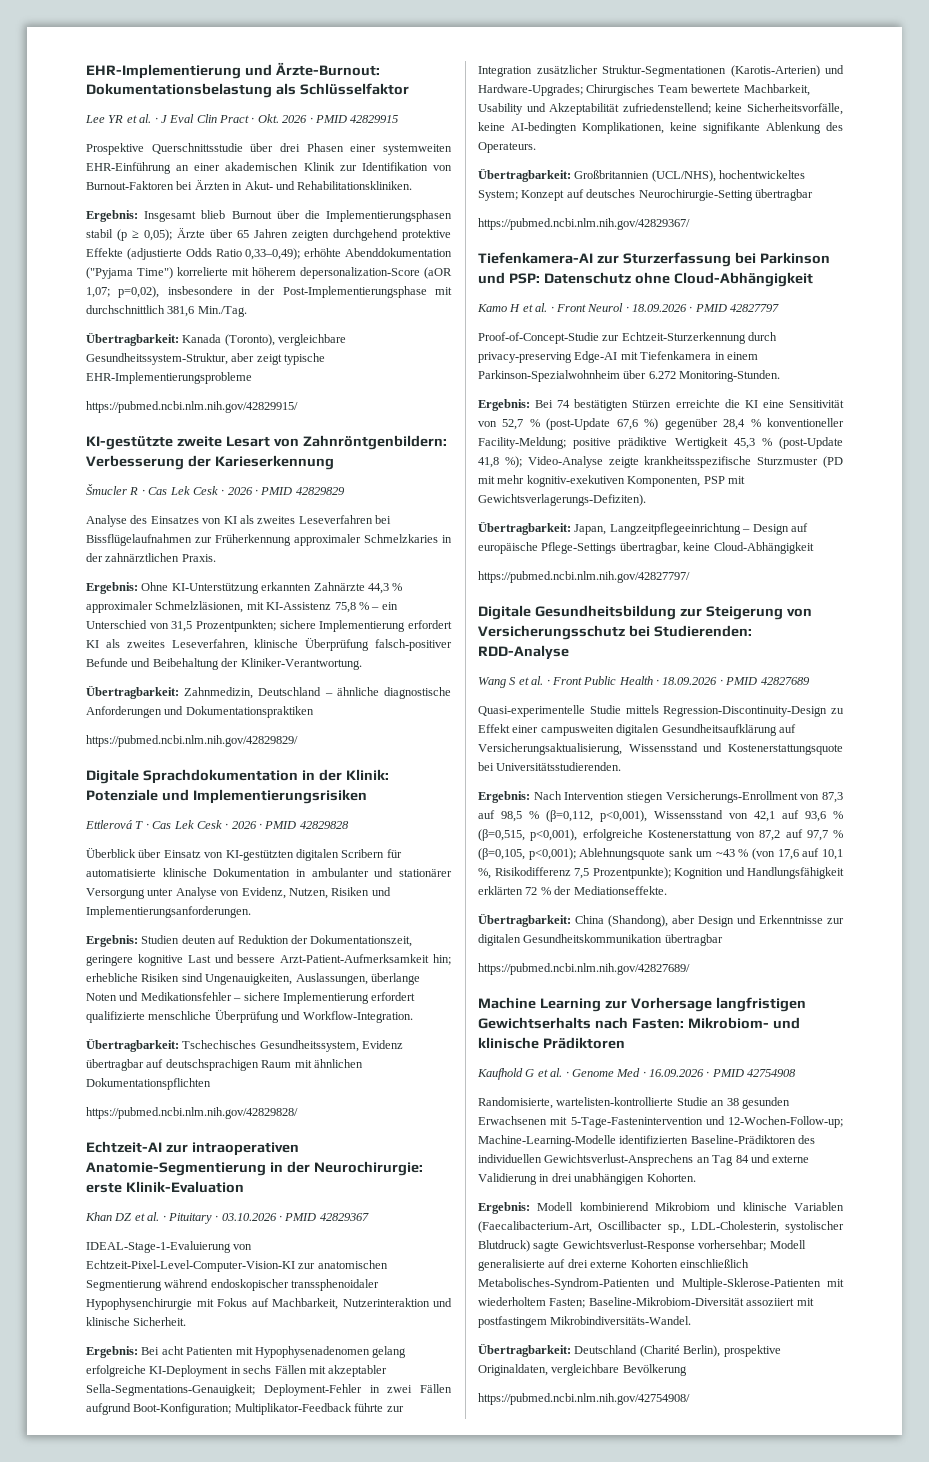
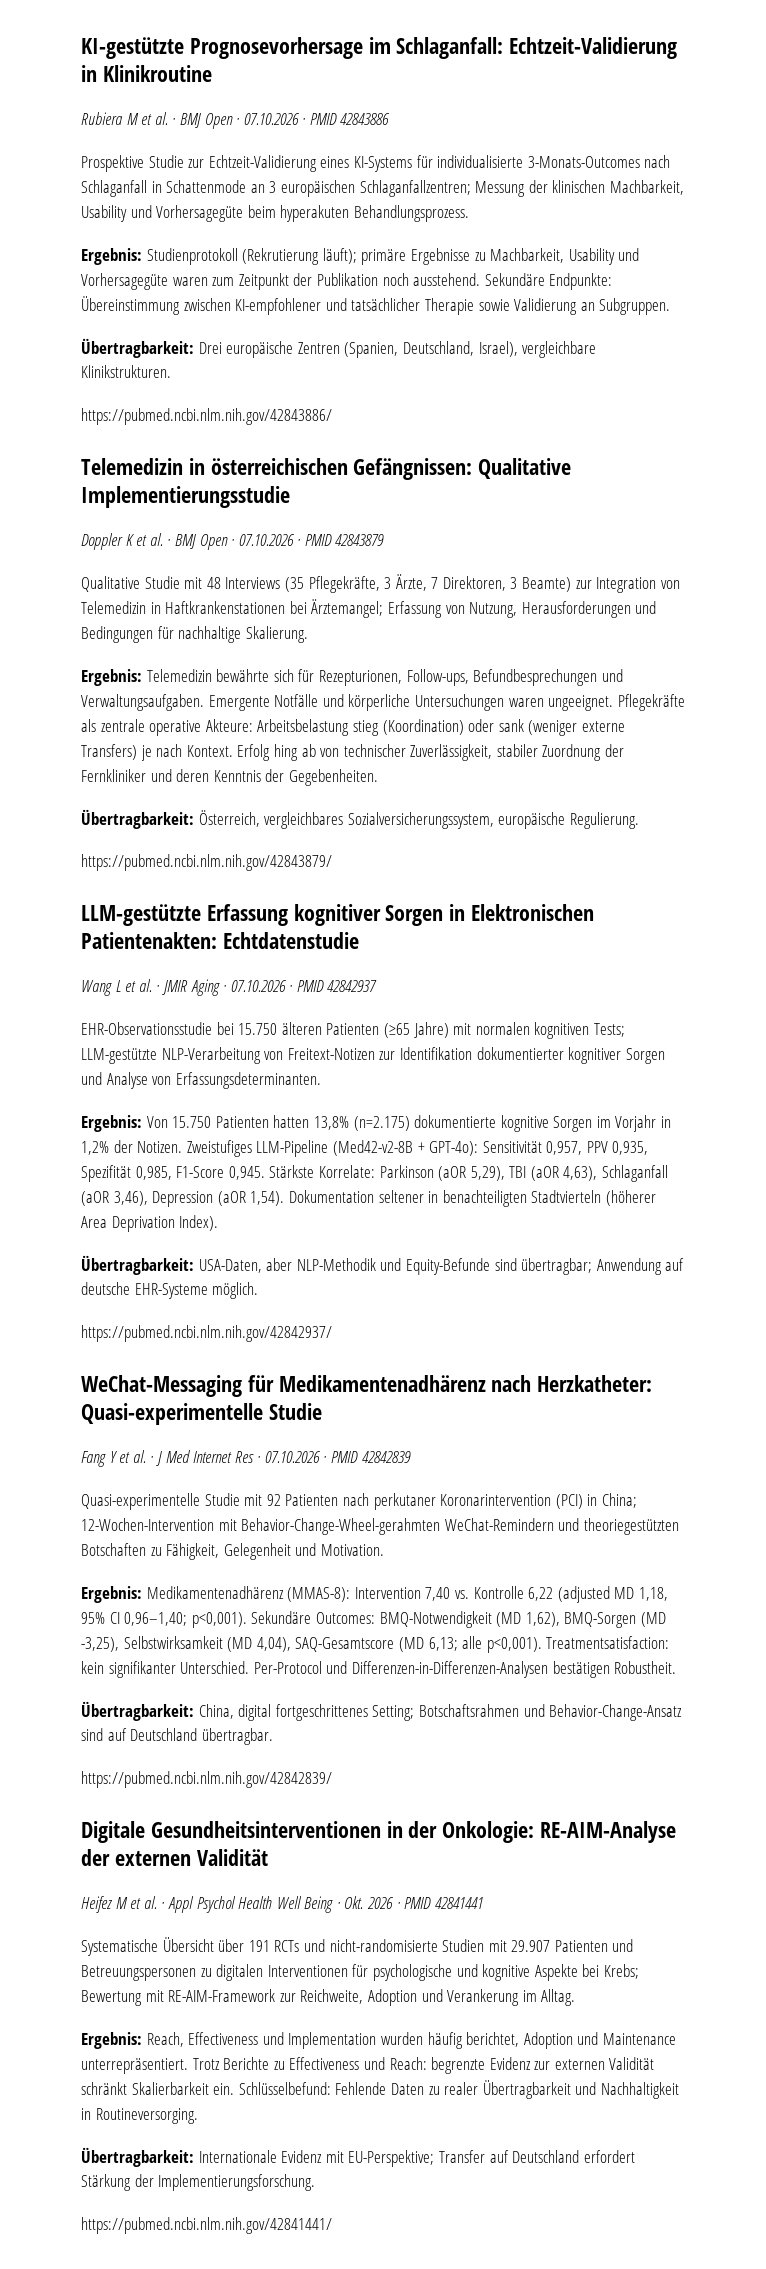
- EHR-Implementierung und Ärzte-Burnout: Dokumentationsbelastung als Schlüsselfaktor
- Lee YR et al. · J Eval Clin Pract · Okt. 2026 · PMID 42829915
- Prospektive Querschnittsstudie über drei Phasen einer systemweiten EHR-Einführung an einer akademischen Klinik zur Identifikation von Burnout-Faktoren bei Ärzten in Akut- und Rehabilitationskliniken.
- Ergebnis: Insgesamt blieb Burnout über die Implementierungsphasen stabil (p ≥ 0,05); Ärzte über 65 Jahren zeigten durchgehend protektive Effekte (adjustierte Odds Ratio 0,33–0,49); erhöhte Abenddokumentation ("Pyjama Time") korrelierte mit höherem depersonalization-Score (aOR 1,07; p=0,02), insbesondere in der Post-Implementierungsphase mit durchschnittlich 381,6 Min./Tag.
- Übertragbarkeit: Kanada (Toronto), vergleichbare Gesundheitssystem-Struktur, aber zeigt typische EHR-Implementierungsprobleme
- https://pubmed.ncbi.nlm.nih.gov/42829915/
- KI-gestützte zweite Lesart von Zahnröntgenbildern: Verbesserung der Karieserkennung
- Šmucler R · Cas Lek Cesk · 2026 · PMID 42829829
- Analyse des Einsatzes von KI als zweites Leseverfahren bei Bissflügelaufnahmen zur Früherkennung approximaler Schmelzkaries in der zahnärztlichen Praxis.
- Ergebnis: Ohne KI-Unterstützung erkannten Zahnärzte 44,3 % approximaler Schmelzläsionen, mit KI-Assistenz 75,8 % – ein Unterschied von 31,5 Prozentpunkten; sichere Implementierung erfordert KI als zweites Leseverfahren, klinische Überprüfung falsch-positiver Befunde und Beibehaltung der Kliniker-Verantwortung.
- Übertragbarkeit: Zahnmedizin, Deutschland – ähnliche diagnostische Anforderungen und Dokumentationspraktiken
- https://pubmed.ncbi.nlm.nih.gov/42829829/
- Digitale Sprachdokumentation in der Klinik: Potenziale und Implementierungsrisiken
- Ettlerová T · Cas Lek Cesk · 2026 · PMID 42829828
- Überblick über Einsatz von KI-gestützten digitalen Scribern für automatisierte klinische Dokumentation in ambulanter und stationärer Versorgung unter Analyse von Evidenz, Nutzen, Risiken und Implementierungsanforderungen.
- Ergebnis: Studien deuten auf Reduktion der Dokumentationszeit, geringere kognitive Last und bessere Arzt-Patient-Aufmerksamkeit hin; erhebliche Risiken sind Ungenauigkeiten, Auslassungen, überlange Noten und Medikationsfehler – sichere Implementierung erfordert qualifizierte menschliche Überprüfung und Workflow-Integration.
- Übertragbarkeit: Tschechisches Gesundheitssystem, Evidenz übertragbar auf deutschsprachigen Raum mit ähnlichen Dokumentationspflichten
- https://pubmed.ncbi.nlm.nih.gov/42829828/
- Echtzeit-AI zur intraoperativen Anatomie-Segmentierung in der Neurochirurgie: erste Klinik-Evaluation
- Khan DZ et al. · Pituitary · 03.10.2026 · PMID 42829367
- IDEAL-Stage-1-Evaluierung von Echtzeit-Pixel-Level-Computer-Vision-KI zur anatomischen Segmentierung während endoskopischer transsphenoidaler Hypophysenchirurgie mit Fokus auf Machbarkeit, Nutzerinteraktion und klinische Sicherheit.
- Ergebnis: Bei acht Patienten mit Hypophysenadenomen gelang erfolgreiche KI-Deployment in sechs Fällen mit akzeptabler Sella-Segmentations-Genauigkeit; Deployment-Fehler in zwei Fällen aufgrund Boot-Konfiguration; Multiplikator-Feedback führte zur Integration zusätzlicher Struktur-Segmentationen (Karotis-Arterien) und Hardware-Upgrades; Chirurgisches Team bewertete Machbarkeit, Usability und Akzeptabilität zufriedenstellend; keine Sicherheitsvorfälle, keine AI-bedingten Komplikationen, keine signifikante Ablenkung des Operateurs.
- Übertragbarkeit: Großbritannien (UCL/NHS), hochentwickeltes System; Konzept auf deutsches Neurochirurgie-Setting übertragbar
- https://pubmed.ncbi.nlm.nih.gov/42829367/
- Tiefenkamera-AI zur Sturzerfassung bei Parkinson und PSP: Datenschutz ohne Cloud-Abhängigkeit
- Kamo H et al. · Front Neurol · 18.09.2026 · PMID 42827797
- Proof-of-Concept-Studie zur Echtzeit-Sturzerkennung durch privacy-preserving Edge-AI mit Tiefenkamera in einem Parkinson-Spezialwohnheim über 6.272 Monitoring-Stunden.
- Ergebnis: Bei 74 bestätigten Stürzen erreichte die KI eine Sensitivität von 52,7 % (post-Update 67,6 %) gegenüber 28,4 % konventioneller Facility-Meldung; positive prädiktive Wertigkeit 45,3 % (post-Update 41,8 %); Video-Analyse zeigte krankheitsspezifische Sturzmuster (PD mit mehr kognitiv-exekutiven Komponenten, PSP mit Gewichtsverlagerungs-Defiziten).
- Übertragbarkeit: Japan, Langzeitpflegeeinrichtung – Design auf europäische Pflege-Settings übertragbar, keine Cloud-Abhängigkeit
- https://pubmed.ncbi.nlm.nih.gov/42827797/
- Digitale Gesundheitsbildung zur Steigerung von Versicherungsschutz bei Studierenden: RDD-Analyse
- Wang S et al. · Front Public Health · 18.09.2026 · PMID 42827689
- Quasi-experimentelle Studie mittels Regression-Discontinuity-Design zu Effekt einer campusweiten digitalen Gesundheitsaufklärung auf Versicherungsaktualisierung, Wissensstand und Kostenerstattungsquote bei Universitätsstudierenden.
- Ergebnis: Nach Intervention stiegen Versicherungs-Enrollment von 87,3 auf 98,5 % (β=0,112, p<0,001), Wissensstand von 42,1 auf 93,6 % (β=0,515, p<0,001), erfolgreiche Kostenerstattung von 87,2 auf 97,7 % (β=0,105, p<0,001); Ablehnungsquote sank um ~43 % (von 17,6 auf 10,1 %, Risikodifferenz 7,5 Prozentpunkte); Kognition und Handlungsfähigkeit erklärten 72 % der Mediationseffekte.
- Übertragbarkeit: China (Shandong), aber Design und Erkenntnisse zur digitalen Gesundheitskommunikation übertragbar
- https://pubmed.ncbi.nlm.nih.gov/42827689/
- Machine Learning zur Vorhersage langfristigen Gewichtserhalts nach Fasten: Mikrobiom- und klinische Prädiktoren
- Kaufhold G et al. · Genome Med · 16.09.2026 · PMID 42754908
- Randomisierte, wartelisten-kontrollierte Studie an 38 gesunden Erwachsenen mit 5-Tage-Fastenintervention und 12-Wochen-Follow-up; Machine-Learning-Modelle identifizierten Baseline-Prädiktoren des individuellen Gewichtsverlust-Ansprechens an Tag 84 und externe Validierung in drei unabhängigen Kohorten.
- Ergebnis: Modell kombinierend Mikrobiom und klinische Variablen (Faecalibacterium-Art, Oscillibacter sp., LDL-Cholesterin, systolischer Blutdruck) sagte Gewichtsverlust-Response vorhersehbar; Modell generalisierte auf drei externe Kohorten einschließlich Metabolisches-Syndrom-Patienten und Multiple-Sklerose-Patienten mit wiederholtem Fasten; Baseline-Mikrobiom-Diversität assoziiert mit postfastingem Mikrobindiversitäts-Wandel.
- Übertragbarkeit: Deutschland (Charité Berlin), prospektive Originaldaten, vergleichbare Bevölkerung
- https://pubmed.ncbi.nlm.nih.gov/42754908/
+ KI-gestützte Prognosevorhersage im Schlaganfall: Echtzeit-Validierung in Klinikroutine
+ Rubiera M et al. · BMJ Open · 07.10.2026 · PMID 42843886
+ Prospektive Studie zur Echtzeit-Validierung eines KI-Systems für individualisierte 3-Monats-Outcomes nach Schlaganfall in Schattenmode an 3 europäischen Schlaganfallzentren; Messung der klinischen Machbarkeit, Usability und Vorhersagegüte beim hyperakuten Behandlungsprozess.
+ Ergebnis: Studienprotokoll (Rekrutierung läuft); primäre Ergebnisse zu Machbarkeit, Usability und Vorhersagegüte waren zum Zeitpunkt der Publikation noch ausstehend. Sekundäre Endpunkte: Übereinstimmung zwischen KI-empfohlener und tatsächlicher Therapie sowie Validierung an Subgruppen.
+ Übertragbarkeit: Drei europäische Zentren (Spanien, Deutschland, Israel), vergleichbare Klinikstrukturen.
+ https://pubmed.ncbi.nlm.nih.gov/42843886/
+ Telemedizin in österreichischen Gefängnissen: Qualitative Implementierungsstudie
+ Doppler K et al. · BMJ Open · 07.10.2026 · PMID 42843879
+ Qualitative Studie mit 48 Interviews (35 Pflegekräfte, 3 Ärzte, 7 Direktoren, 3 Beamte) zur Integration von Telemedizin in Haftkrankenstationen bei Ärztemangel; Erfassung von Nutzung, Herausforderungen und Bedingungen für nachhaltige Skalierung.
+ Ergebnis: Telemedizin bewährte sich für Rezepturionen, Follow-ups, Befundbesprechungen und Verwaltungsaufgaben. Emergente Notfälle und körperliche Untersuchungen waren ungeeignet. Pflegekräfte als zentrale operative Akteure: Arbeitsbelastung stieg (Koordination) oder sank (weniger externe Transfers) je nach Kontext. Erfolg hing ab von technischer Zuverlässigkeit, stabiler Zuordnung der Fernkliniker und deren Kenntnis der Gegebenheiten.
+ Übertragbarkeit: Österreich, vergleichbares Sozialversicherungssystem, europäische Regulierung.
+ https://pubmed.ncbi.nlm.nih.gov/42843879/
+ LLM-gestützte Erfassung kognitiver Sorgen in Elektronischen Patientenakten: Echtdatenstudie
+ Wang L et al. · JMIR Aging · 07.10.2026 · PMID 42842937
+ EHR-Observationsstudie bei 15.750 älteren Patienten (≥65 Jahre) mit normalen kognitiven Tests; LLM-gestützte NLP-Verarbeitung von Freitext-Notizen zur Identifikation dokumentierter kognitiver Sorgen und Analyse von Erfassungsdeterminanten.
+ Ergebnis: Von 15.750 Patienten hatten 13,8% (n=2.175) dokumentierte kognitive Sorgen im Vorjahr in 1,2% der Notizen. Zweistufiges LLM-Pipeline (Med42-v2-8B + GPT-4o): Sensitivität 0,957, PPV 0,935, Spezifität 0,985, F1-Score 0,945. Stärkste Korrelate: Parkinson (aOR 5,29), TBI (aOR 4,63), Schlaganfall (aOR 3,46), Depression (aOR 1,54). Dokumentation seltener in benachteiligten Stadtvierteln (höherer Area Deprivation Index).
+ Übertragbarkeit: USA-Daten, aber NLP-Methodik und Equity-Befunde sind übertragbar; Anwendung auf deutsche EHR-Systeme möglich.
+ https://pubmed.ncbi.nlm.nih.gov/42842937/
+ WeChat-Messaging für Medikamentenadhärenz nach Herzkatheter: Quasi-experimentelle Studie
+ Fang Y et al. · J Med Internet Res · 07.10.2026 · PMID 42842839
+ Quasi-experimentelle Studie mit 92 Patienten nach perkutaner Koronarintervention (PCI) in China; 12-Wochen-Intervention mit Behavior-Change-Wheel-gerahmten WeChat-Remindern und theoriegestützten Botschaften zu Fähigkeit, Gelegenheit und Motivation.
+ Ergebnis: Medikamentenadhärenz (MMAS-8): Intervention 7,40 vs. Kontrolle 6,22 (adjusted MD 1,18, 95% CI 0,96–1,40; p<0,001). Sekundäre Outcomes: BMQ-Notwendigkeit (MD 1,62), BMQ-Sorgen (MD -3,25), Selbstwirksamkeit (MD 4,04), SAQ-Gesamtscore (MD 6,13; alle p<0,001). Treatmentsatisfaction: kein signifikanter Unterschied. Per-Protocol und Differenzen-in-Differenzen-Analysen bestätigen Robustheit.
+ Übertragbarkeit: China, digital fortgeschrittenes Setting; Botschaftsrahmen und Behavior-Change-Ansatz sind auf Deutschland übertragbar.
+ https://pubmed.ncbi.nlm.nih.gov/42842839/
+ Digitale Gesundheitsinterventionen in der Onkologie: RE-AIM-Analyse der externen Validität
+ Heifez M et al. · Appl Psychol Health Well Being · Okt. 2026 · PMID 42841441
+ Systematische Übersicht über 191 RCTs und nicht-randomisierte Studien mit 29.907 Patienten und Betreuungspersonen zu digitalen Interventionen für psychologische und kognitive Aspekte bei Krebs; Bewertung mit RE-AIM-Framework zur Reichweite, Adoption und Verankerung im Alltag.
+ Ergebnis: Reach, Effectiveness und Implementation wurden häufig berichtet, Adoption und Maintenance unterrepräsentiert. Trotz Berichte zu Effectiveness und Reach: begrenzte Evidenz zur externen Validität schränkt Skalierbarkeit ein. Schlüsselbefund: Fehlende Daten zu realer Übertragbarkeit und Nachhaltigkeit in Routineversorging.
+ Übertragbarkeit: Internationale Evidenz mit EU-Perspektive; Transfer auf Deutschland erfordert Stärkung der Implementierungsforschung.
+ https://pubmed.ncbi.nlm.nih.gov/42841441/

